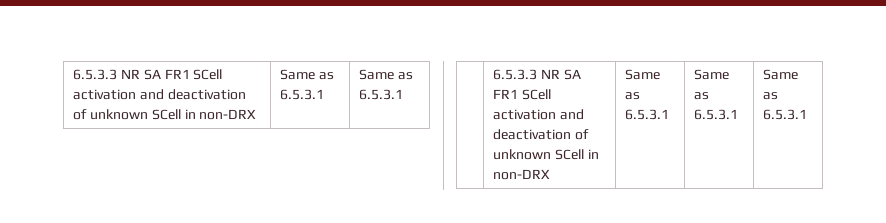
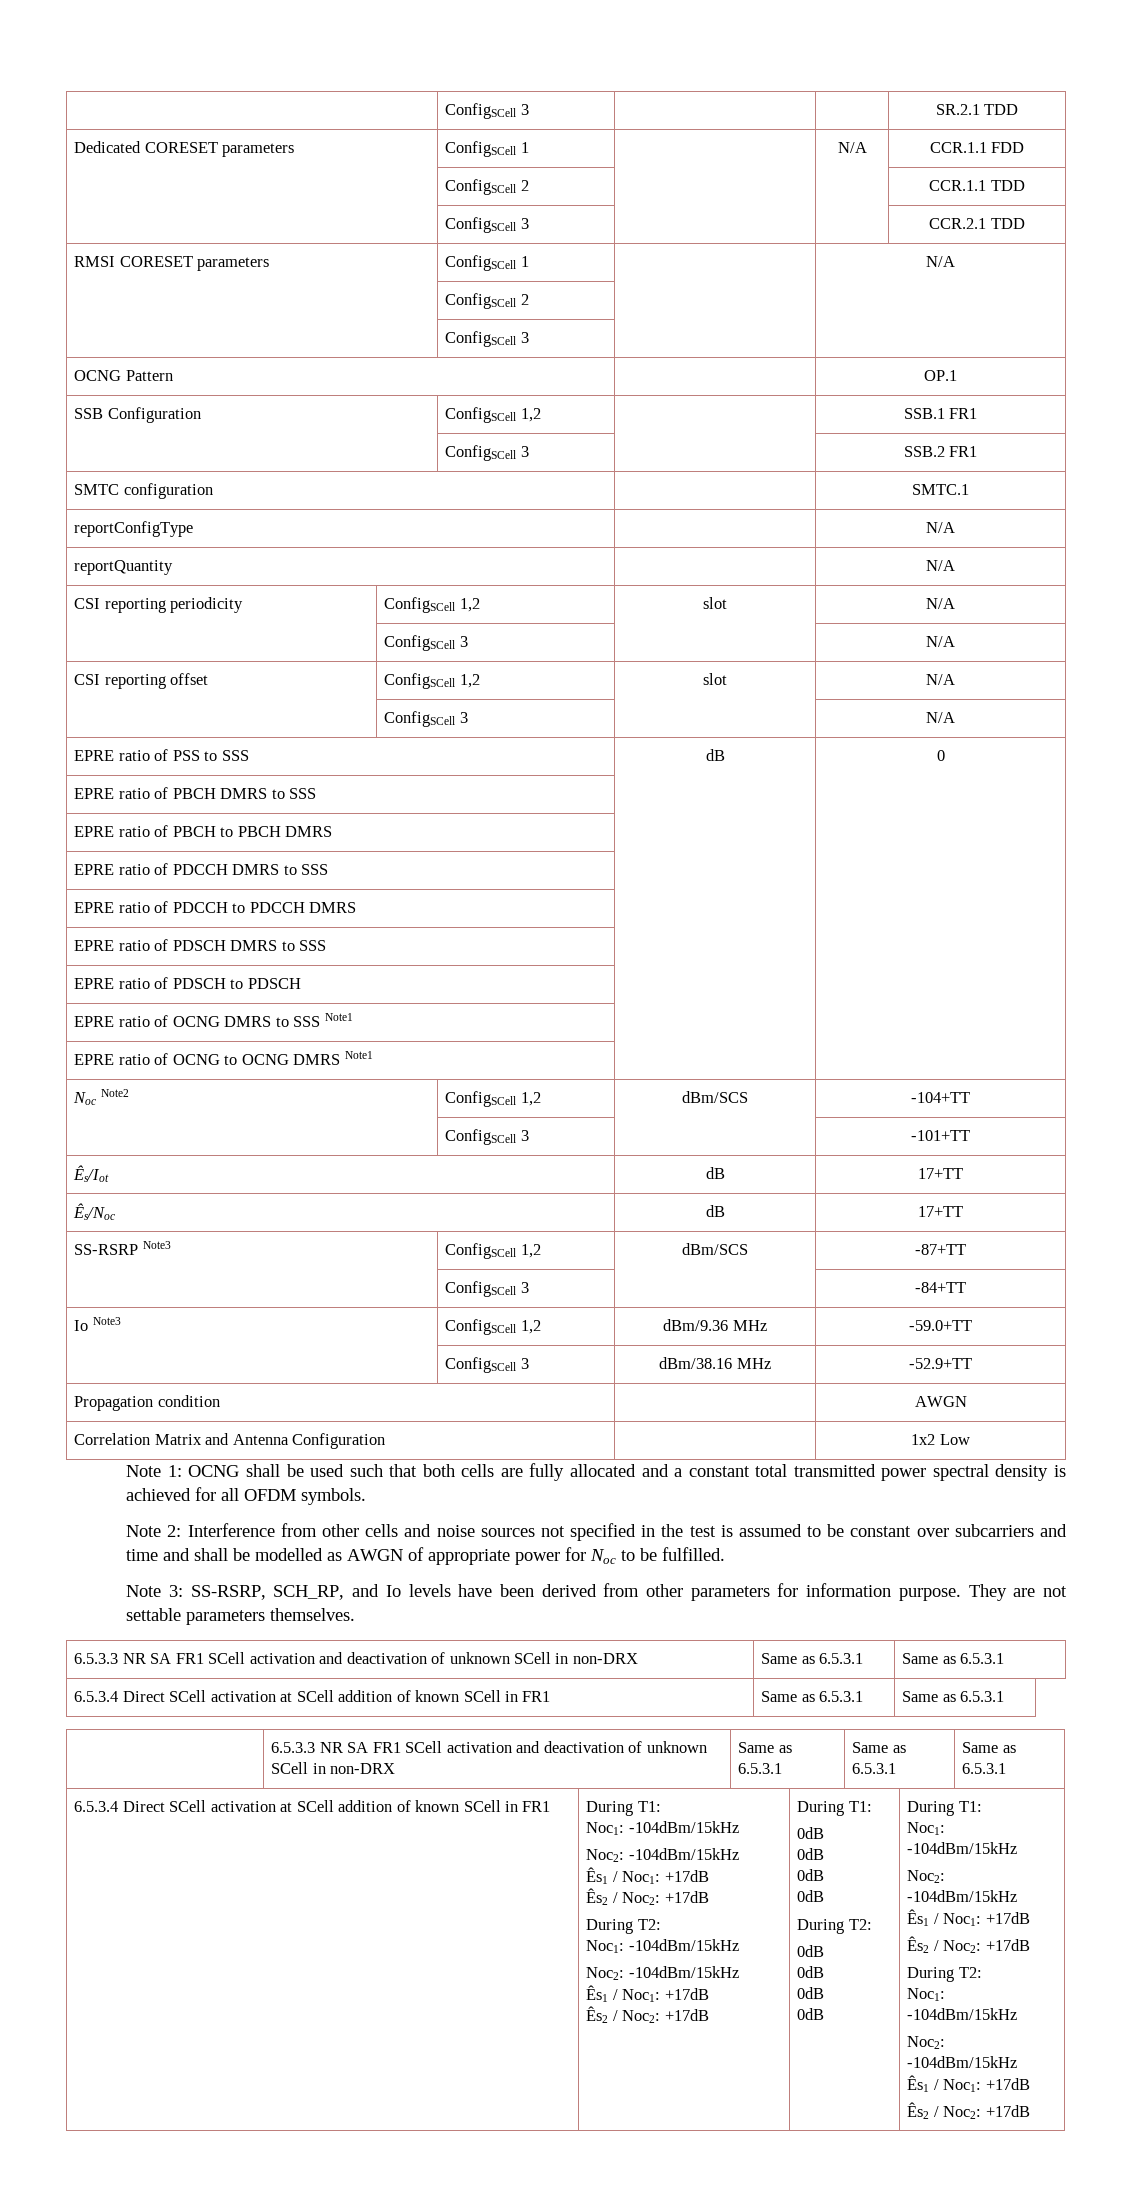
+ | ConfigSCell 3 | | | SR.2.1 TDD
+ Dedicated CORESET parameters | ConfigSCell 1 | | N/A | CCR.1.1 FDD
+ | ConfigSCell 2 | | | CCR.1.1 TDD
+ | ConfigSCell 3 | | | CCR.2.1 TDD
+ RMSI CORESET parameters | ConfigSCell 1 | | N/A
+ | ConfigSCell 2 | |
+ | ConfigSCell 3 | |
+ OCNG Pattern | | OP.1
+ SSB Configuration | ConfigSCell 1,2 | | SSB.1 FR1
+ | ConfigSCell 3 | | SSB.2 FR1
+ SMTC configuration | | SMTC.1
+ reportConfigType | | N/A
+ reportQuantity | | N/A
+ CSI reporting periodicity | ConfigSCell 1,2 | slot | N/A
+ | ConfigSCell 3 | | N/A
+ CSI reporting offset | ConfigSCell 1,2 | slot | N/A
+ | ConfigSCell 3 | | N/A
+ EPRE ratio of PSS to SSS | dB | 0
+ EPRE ratio of PBCH DMRS to SSS | |
+ EPRE ratio of PBCH to PBCH DMRS | |
+ EPRE ratio of PDCCH DMRS to SSS | |
+ EPRE ratio of PDCCH to PDCCH DMRS | |
+ EPRE ratio of PDSCH DMRS to SSS | |
+ EPRE ratio of PDSCH to PDSCH | |
+ EPRE ratio of OCNG DMRS to SSS Note1 | |
+ EPRE ratio of OCNG to OCNG DMRS Note1 | |
+ Noc Note2 | ConfigSCell 1,2 | dBm/SCS | -104+TT
+ | ConfigSCell 3 | | -101+TT
+ Ês/Iot | dB | 17+TT
+ Ês/Noc | dB | 17+TT
+ SS-RSRP Note3 | ConfigSCell 1,2 | dBm/SCS | -87+TT
+ | ConfigSCell 3 | | -84+TT
+ Io Note3 | ConfigSCell 1,2 | dBm/9.36 MHz | -59.0+TT
+ | ConfigSCell 3 | dBm/38.16 MHz | -52.9+TT
+ Propagation condition | | AWGN
+ Correlation Matrix and Antenna Configuration | | 1x2 Low
+ Note 1: OCNG shall be used such that both cells are fully allocated and a constant total transmitted power spectral density is achieved for all OFDM symbols.
+ Note 2: Interference from other cells and noise sources not specified in the test is assumed to be constant over subcarriers and time and shall be modelled as AWGN of appropriate power for Noc to be fulfilled.
+ Note 3: SS-RSRP, SCH_RP, and Io levels have been derived from other parameters for information purpose. They are not settable parameters themselves.
+ 6.5.3.4 Direct SCell activation at SCell addition of known SCell in FR1 | Same as 6.5.3.1 | Same as 6.5.3.1
+ 6.5.3.4 Direct SCell activation at SCell addition of known SCell in FR1 | During T1:
+ Noc1: -104dBm/15kHz
+ Noc2: -104dBm/15kHz
+ Ês1 / Noc1: +17dB
+ Ês2 / Noc2: +17dB
+ During T2:
+ Noc1: -104dBm/15kHz
+ Noc2: -104dBm/15kHz
+ Ês1 / Noc1: +17dB
+ Ês2 / Noc2: +17dB | During T1:
+ 0dB
+ 0dB
+ 0dB
+ 0dB
+ During T2:
+ 0dB
+ 0dB
+ 0dB
+ 0dB | During T1:
+ Noc1: -104dBm/15kHz
+ Noc2: -104dBm/15kHz
+ Ês1 / Noc1: +17dB
+ Ês2 / Noc2: +17dB
+ During T2:
+ Noc1: -104dBm/15kHz
+ Noc2: -104dBm/15kHz
+ Ês1 / Noc1: +17dB
+ Ês2 / Noc2: +17dB

